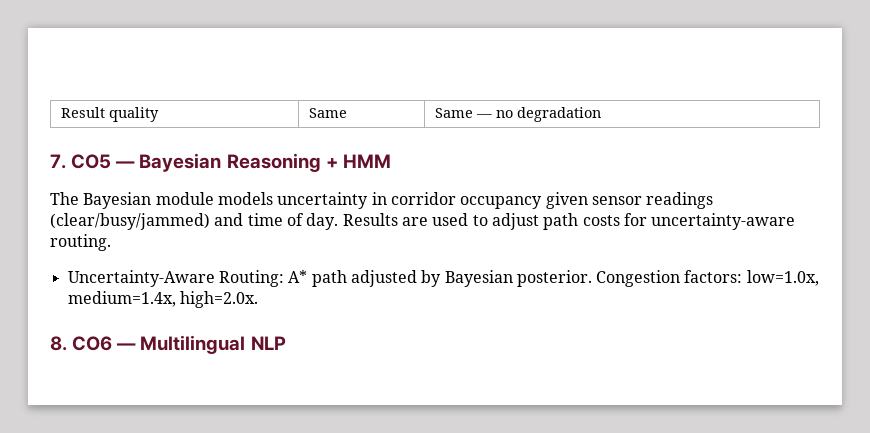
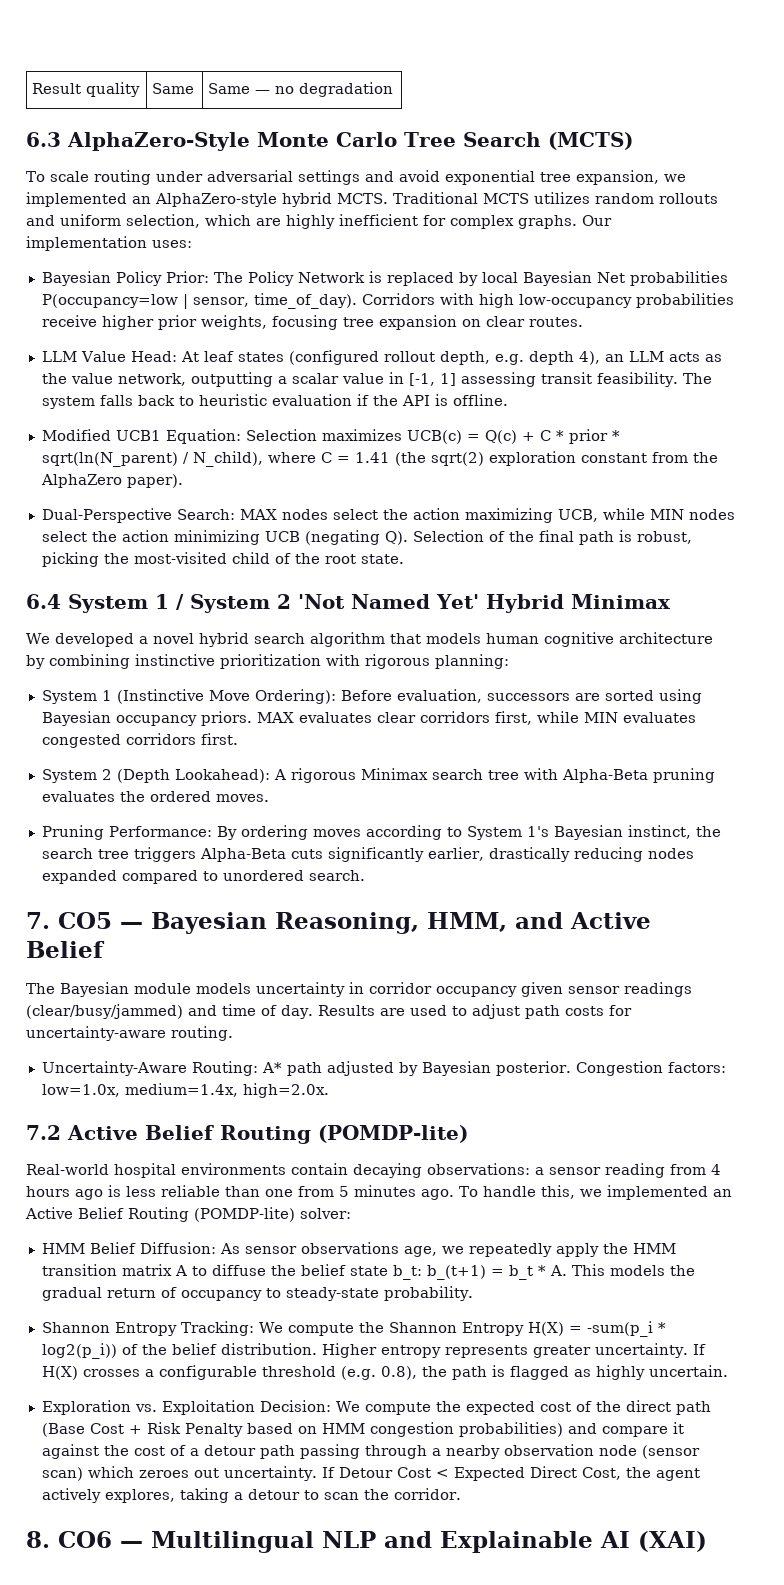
+ 6.3 AlphaZero-Style Monte Carlo Tree Search (MCTS)
+ To scale routing under adversarial settings and avoid exponential tree expansion, we implemented an AlphaZero-style hybrid MCTS. Traditional MCTS utilizes random rollouts and uniform selection, which are highly inefficient for complex graphs. Our implementation uses:
+ Bayesian Policy Prior: The Policy Network is replaced by local Bayesian Net probabilities P(occupancy=low | sensor, time_of_day). Corridors with high low-occupancy probabilities receive higher prior weights, focusing tree expansion on clear routes.
+ LLM Value Head: At leaf states (configured rollout depth, e.g. depth 4), an LLM acts as the value network, outputting a scalar value in [-1, 1] assessing transit feasibility. The system falls back to heuristic evaluation if the API is offline.
+ Modified UCB1 Equation: Selection maximizes UCB(c) = Q(c) + C * prior * sqrt(ln(N_parent) / N_child), where C = 1.41 (the sqrt(2) exploration constant from the AlphaZero paper).
+ Dual-Perspective Search: MAX nodes select the action maximizing UCB, while MIN nodes select the action minimizing UCB (negating Q). Selection of the final path is robust, picking the most-visited child of the root state.
+ 6.4 System 1 / System 2 'Not Named Yet' Hybrid Minimax
+ We developed a novel hybrid search algorithm that models human cognitive architecture by combining instinctive prioritization with rigorous planning:
+ System 1 (Instinctive Move Ordering): Before evaluation, successors are sorted using Bayesian occupancy priors. MAX evaluates clear corridors first, while MIN evaluates congested corridors first.
+ System 2 (Depth Lookahead): A rigorous Minimax search tree with Alpha-Beta pruning evaluates the ordered moves.
+ Pruning Performance: By ordering moves according to System 1's Bayesian instinct, the search tree triggers Alpha-Beta cuts significantly earlier, drastically reducing nodes expanded compared to unordered search.
- 7. CO5 — Bayesian Reasoning + HMM
+ 7. CO5 — Bayesian Reasoning, HMM, and Active Belief
+ 7.2 Active Belief Routing (POMDP-lite)
+ Real-world hospital environments contain decaying observations: a sensor reading from 4 hours ago is less reliable than one from 5 minutes ago. To handle this, we implemented an Active Belief Routing (POMDP-lite) solver:
+ HMM Belief Diffusion: As sensor observations age, we repeatedly apply the HMM transition matrix A to diffuse the belief state b_t: b_(t+1) = b_t * A. This models the gradual return of occupancy to steady-state probability.
+ Shannon Entropy Tracking: We compute the Shannon Entropy H(X) = -sum(p_i * log2(p_i)) of the belief distribution. Higher entropy represents greater uncertainty. If H(X) crosses a configurable threshold (e.g. 0.8), the path is flagged as highly uncertain.
+ Exploration vs. Exploitation Decision: We compute the expected cost of the direct path (Base Cost + Risk Penalty based on HMM congestion probabilities) and compare it against the cost of a detour path passing through a nearby observation node (sensor scan) which zeroes out uncertainty. If Detour Cost < Expected Direct Cost, the agent actively explores, taking a detour to scan the corridor.
- 8. CO6 — Multilingual NLP
+ 8. CO6 — Multilingual NLP and Explainable AI (XAI)

